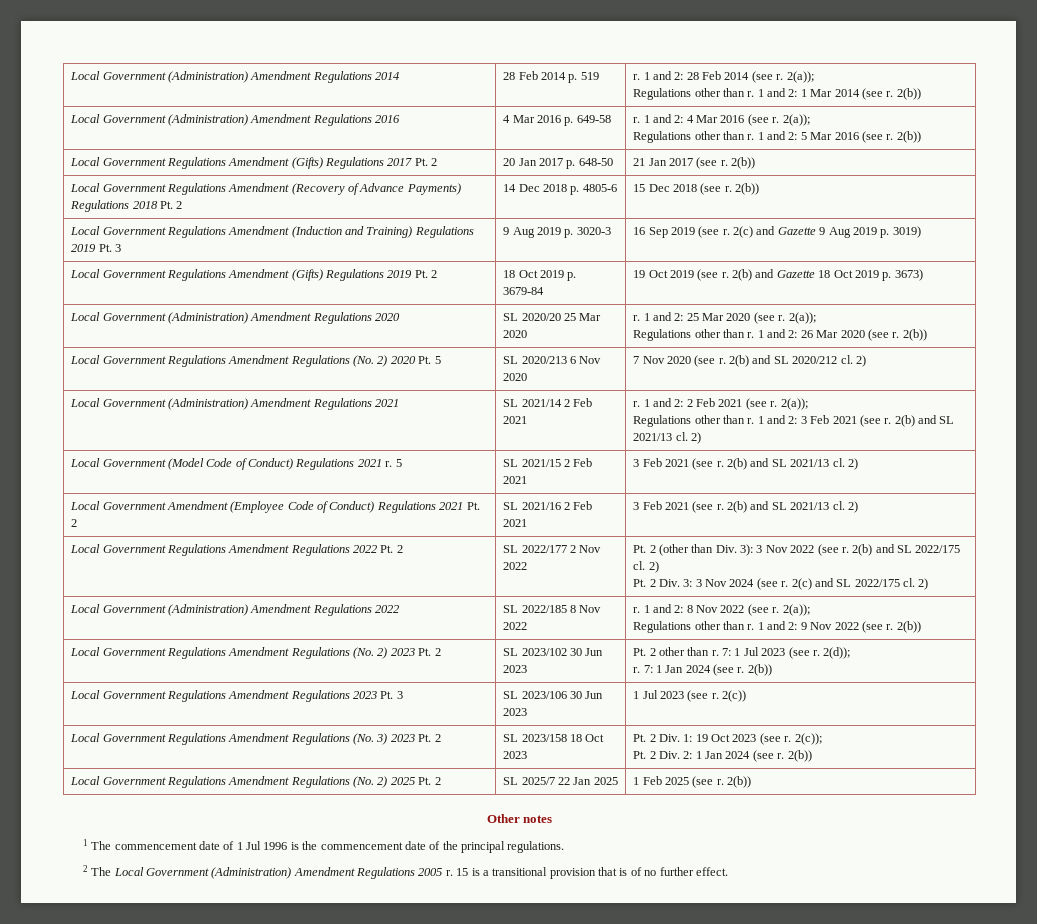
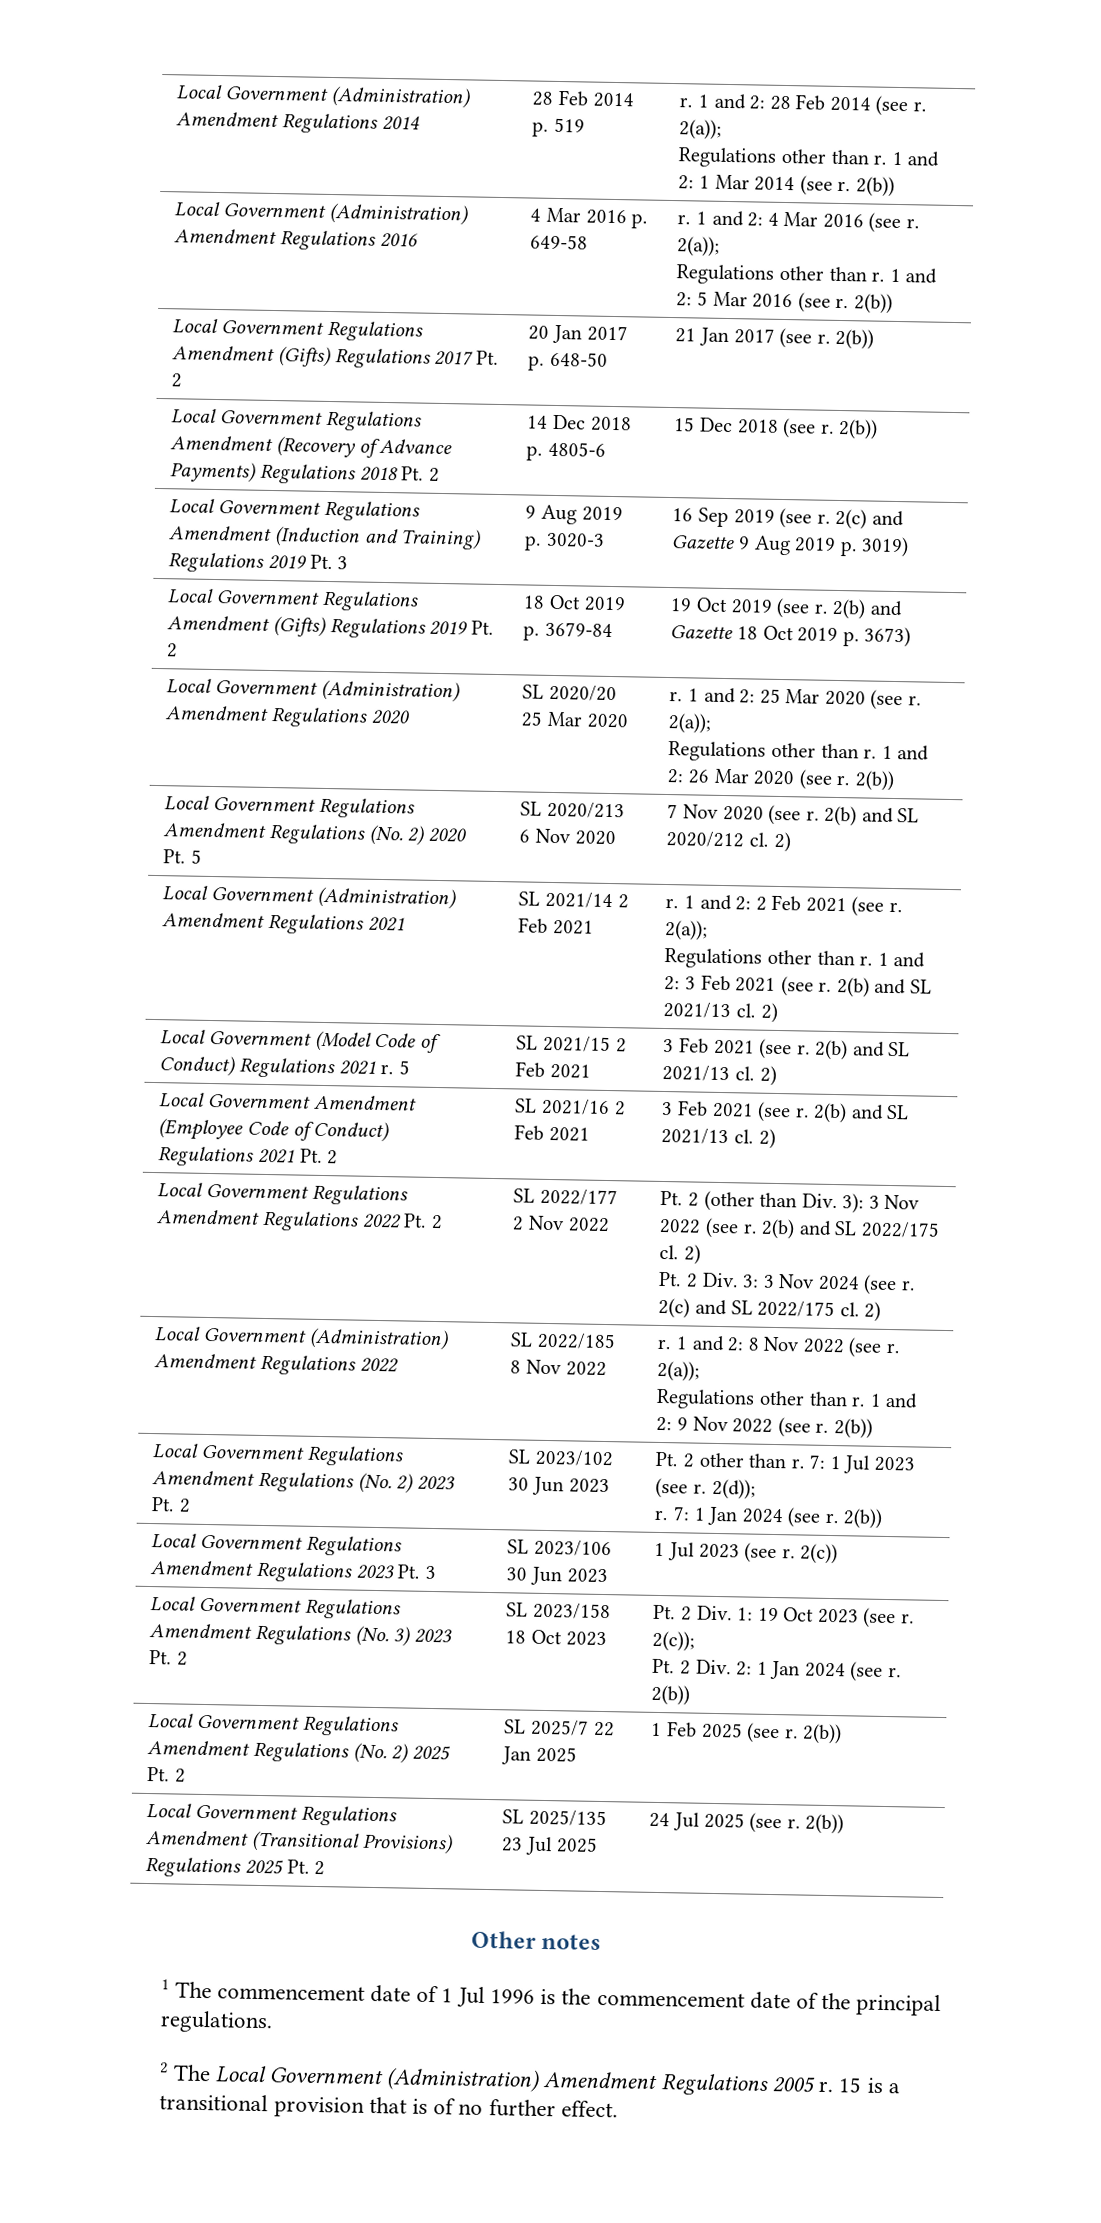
+ Local Government Regulations Amendment (Transitional Provisions) Regulations 2025 Pt. 2 | SL 2025/135 23 Jul 2025 | 24 Jul 2025 (see r. 2(b))

